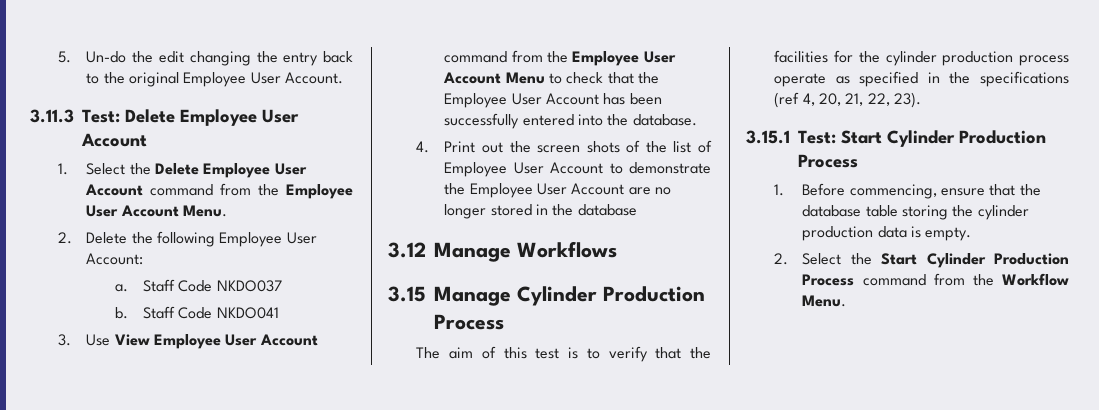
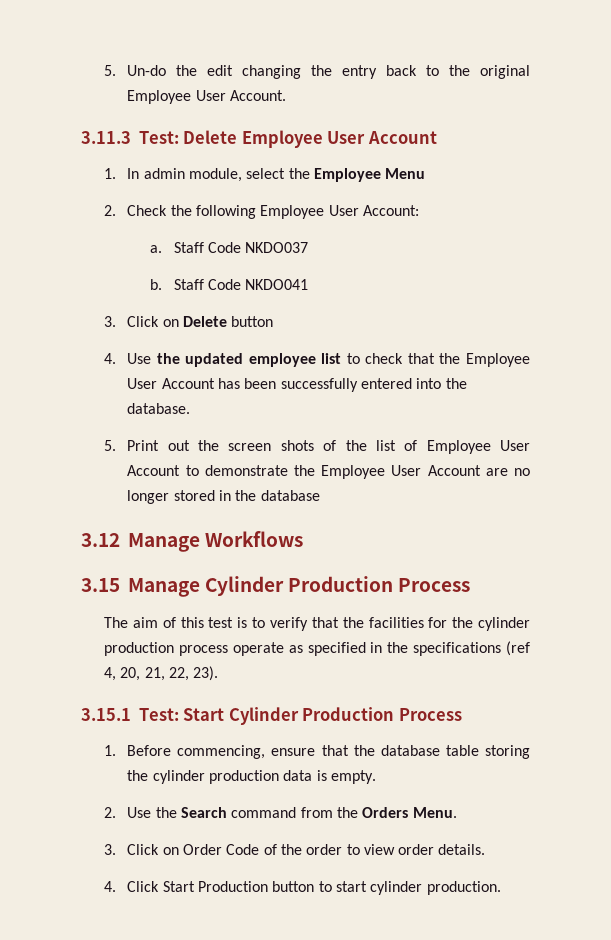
- 1. Select the Delete Employee User Account command from the Employee User Account Menu.
- 2. Delete the following Employee User Account:
+ 1. In admin module, select the Employee Menu
+ 2. Check the following Employee User Account:
- 3. Use View Employee User Account command from the Employee User Account Menu to check that the Employee User Account has been successfully entered into the database.
+ 3. Click on Delete button
+ 4. Use the updated employee list to check that the Employee User Account has been successfully entered into the database.
- 4. Print out the screen shots of the list of Employee User Account to demonstrate the Employee User Account are no longer stored in the database
+ 5. Print out the screen shots of the list of Employee User Account to demonstrate the Employee User Account are no longer stored in the database
- 2. Select the Start Cylinder Production Process command from the Workflow Menu.
+ 2. Use the Search command from the Orders Menu.
+ 3. Click on Order Code of the order to view order details.
+ 4. Click Start Production button to start cylinder production.

